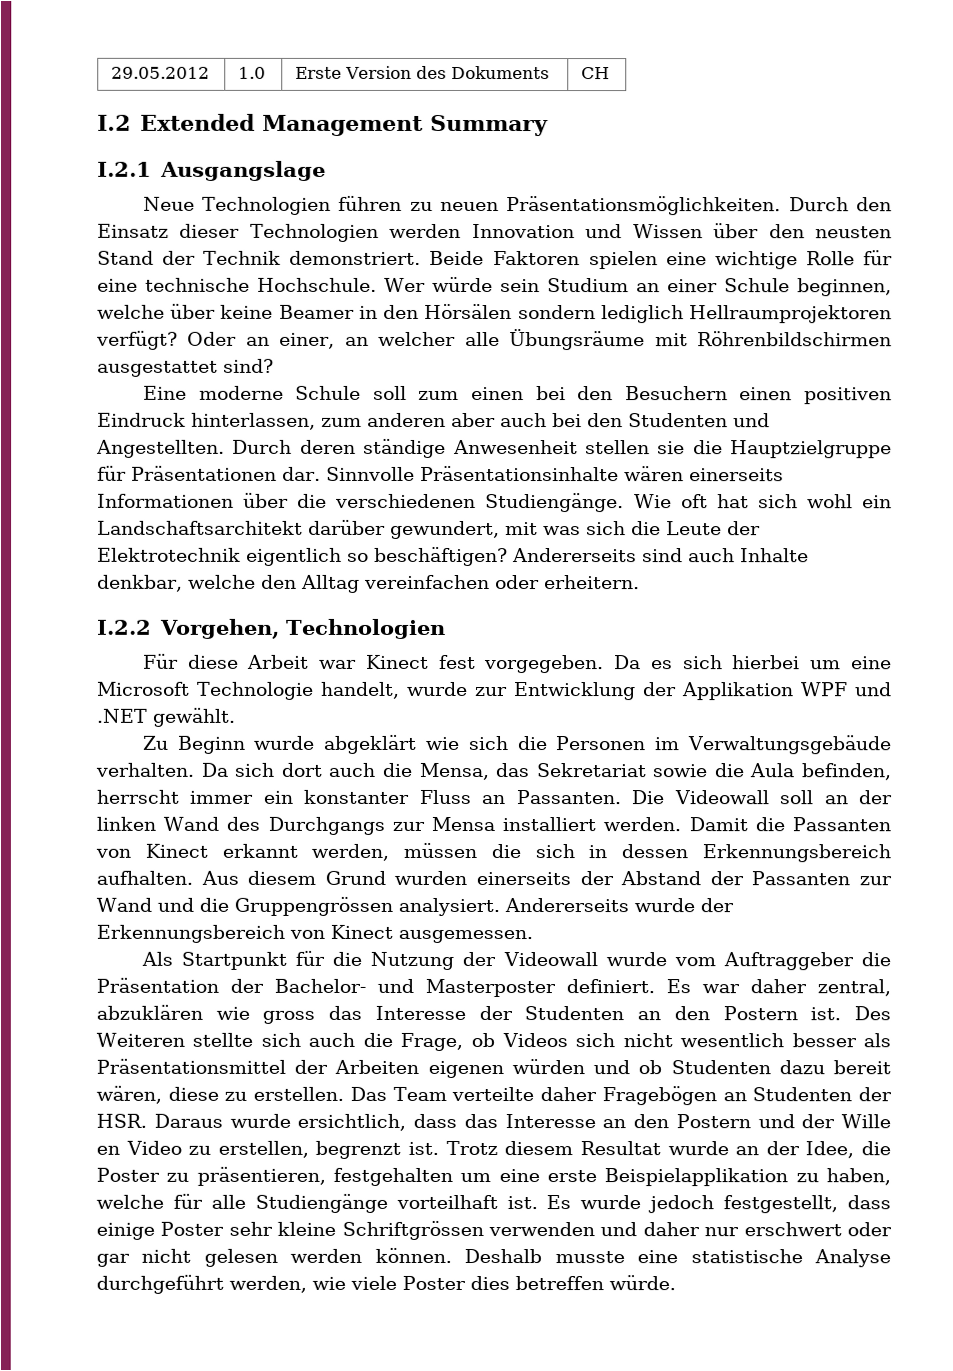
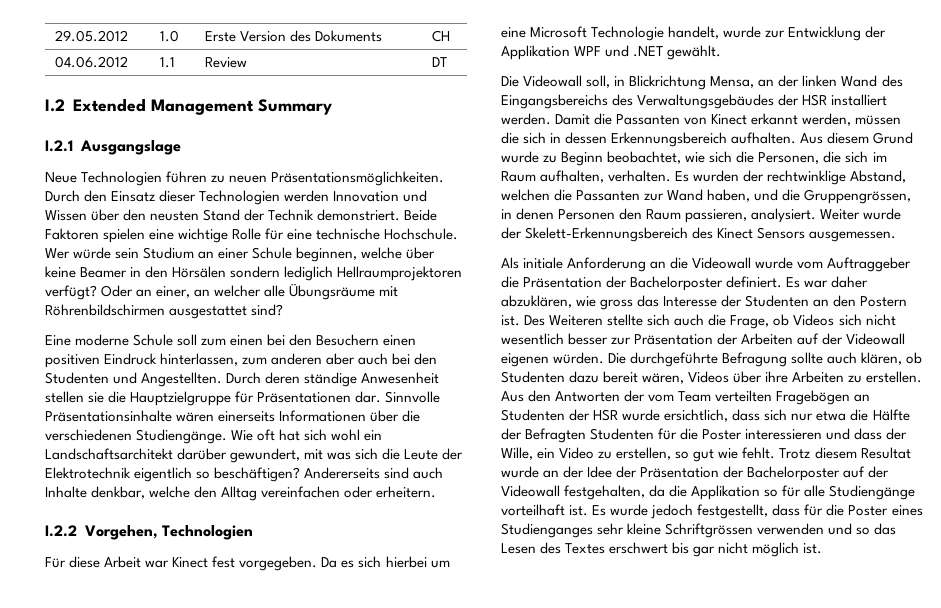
+ 04.06.2012 | 1.1 | Review | DT
- Zu Beginn wurde abgeklärt wie sich die Personen im Verwaltungsgebäude verhalten. Da sich dort auch die Mensa, das Sekretariat sowie die Aula befinden, herrscht immer ein konstanter Fluss an Passanten. Die Videowall soll an der linken Wand des Durchgangs zur Mensa installiert werden.
+ Die Videowall soll, in Blickrichtung Mensa, an der linken Wand des Eingangsbereichs des Verwaltungsgebäudes der HSR installiert werden.
- Aus diesem Grund wurden einerseits der Abstand der Passanten zur Wand und die Gruppengrössen analysiert. Andererseits wurde der Erkennungsbereich von Kinect ausgemessen.
- Als Startpunkt für die Nutzung der Videowall wurde vom Auftraggeber die Präsentation der Bachelor- und Masterposter definiert.
+ Aus diesem Grund wurde zu Beginn beobachtet, wie sich die Personen, die sich im Raum aufhalten, verhalten. Es wurden der rechtwinklige Abstand, welchen die Passanten zur Wand haben, und die Gruppengrössen, in denen Personen den Raum passieren, analysiert. Weiter wurde der Skelett-Erkennungsbereich des Kinect Sensors ausgemessen.
+ Als initiale Anforderung an die Videowall wurde vom Auftraggeber die Präsentation der Bachelorposter definiert.
- Es war daher zentral, abzuklären wie gross das Interesse der Studenten an den Postern ist.
+ Es war daher abzuklären, wie gross das Interesse der Studenten an den Postern ist.
- Des Weiteren stellte sich auch die Frage, ob Videos sich nicht wesentlich besser als Präsentationsmittel der Arbeiten eigenen würden und ob Studenten dazu bereit wären, diese zu erstellen. Das Team verteilte daher Fragebögen an Studenten der HSR. Daraus wurde ersichtlich, dass das Interesse an den Postern und der Wille en Video zu erstellen, begrenzt ist.
+ Des Weiteren stellte sich auch die Frage, ob Videos sich nicht wesentlich besser zur Präsentation der Arbeiten auf der Videowall eigenen würden. Die durchgeführte Befragung sollte auch klären, ob Studenten dazu bereit wären, Videos über ihre Arbeiten zu erstellen. Aus den Antworten der vom Team verteilten Fragebögen an Studenten der HSR wurde ersichtlich, dass sich nur etwa die Hälfte der Befragten Studenten für die Poster interessieren und dass der Wille, ein Video zu erstellen, so gut wie fehlt.
- Trotz diesem Resultat wurde an der Idee, die Poster zu präsentieren, festgehalten um eine erste Beispielapplikation zu haben, welche für alle Studiengänge vorteilhaft ist.
+ Trotz diesem Resultat wurde an der Idee der Präsentation der Bachelorposter auf der Videowall festgehalten, da die Applikation so für alle Studiengänge vorteilhaft ist.
- Es wurde jedoch festgestellt, dass einige Poster sehr kleine Schriftgrössen verwenden und daher nur erschwert oder gar nicht gelesen werden können. Deshalb musste eine statistische Analyse durchgeführt werden, wie viele Poster dies betreffen würde.
+ Es wurde jedoch festgestellt, dass für die Poster eines Studienganges sehr kleine Schriftgrössen verwenden und so das Lesen des Textes erschwert bis gar nicht möglich ist.

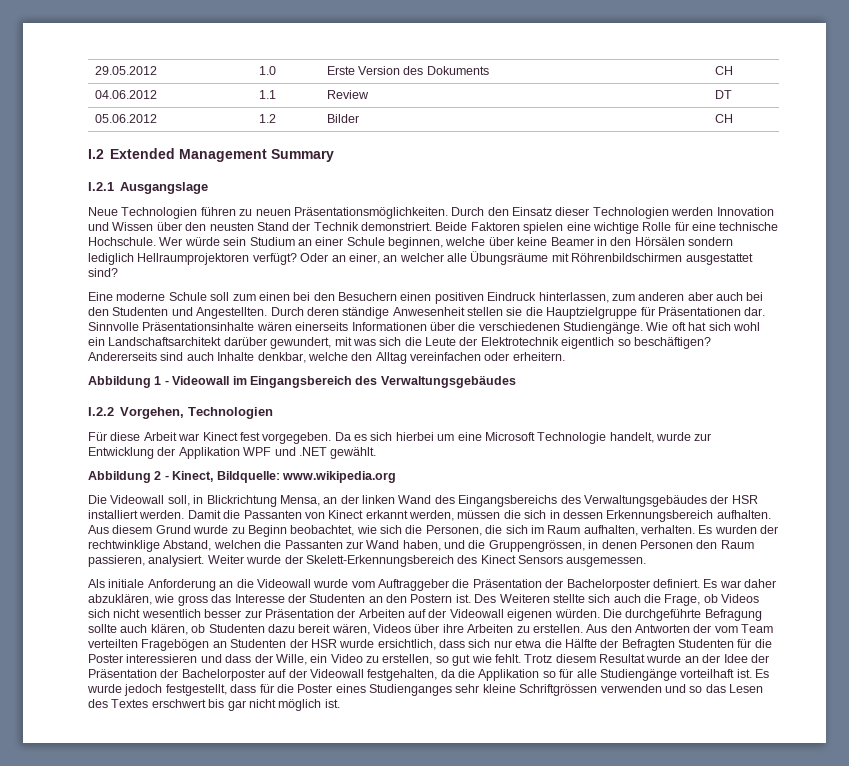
+ 05.06.2012 | 1.2 | Bilder | CH
+ Abbildung 1 - Videowall im Eingangsbereich des Verwaltungsgebäudes
+ Abbildung 2 - Kinect, Bildquelle: www.wikipedia.org

